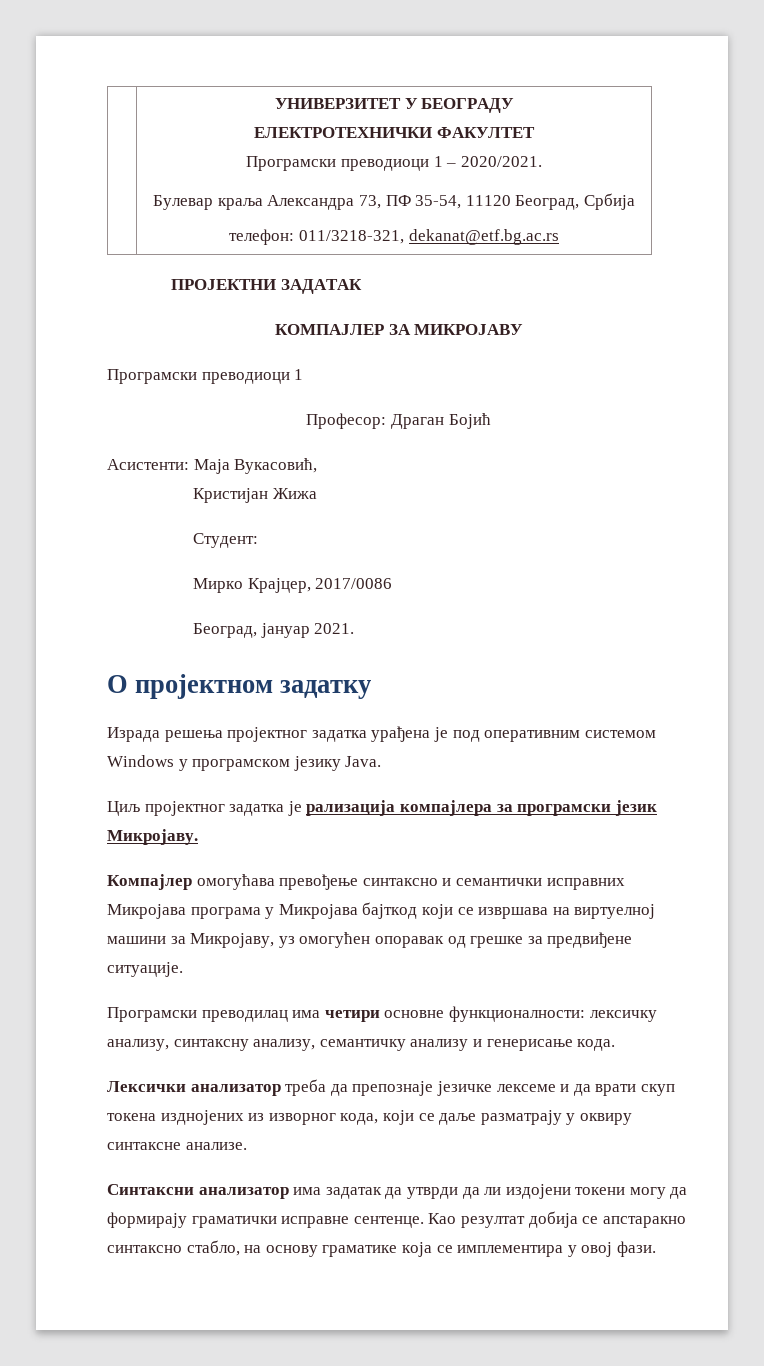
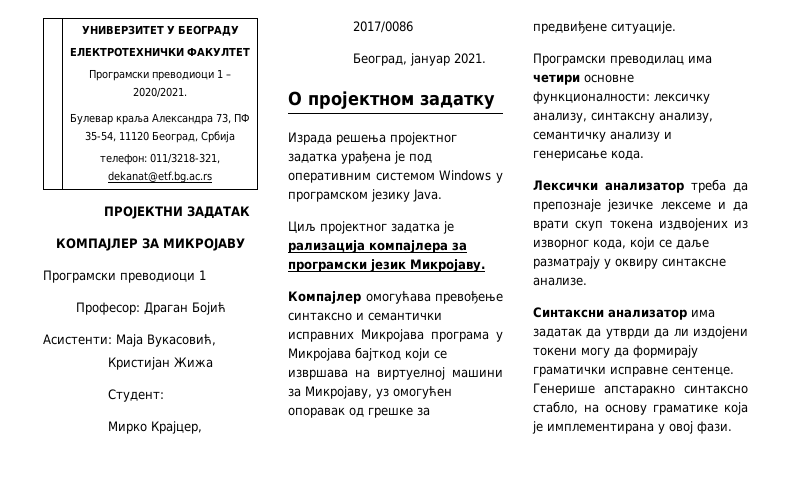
- Лексички анализатор треба да препознаје језичке лексеме и да врати скуп токена изднојених из изворног кода, који се даље разматрају у оквиру синтаксне анализе.
+ Лексички анализатор треба да препознаје језичке лексеме и да врати скуп токена издвојених из изворног кода, који се даље разматрају у оквиру синтаксне анализе.
- Као резултат добија се апстаракно синтаксно стабло, на основу граматике која се имплементира у овој фази.
+ Генерише апстаракно синтаксно стабло, на основу граматике која је имплементирана у овој фази.

